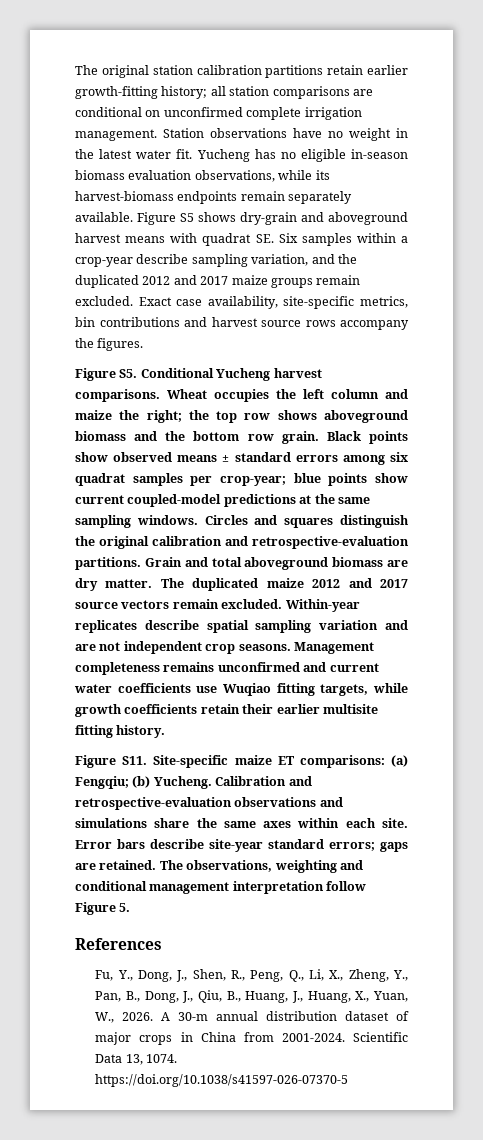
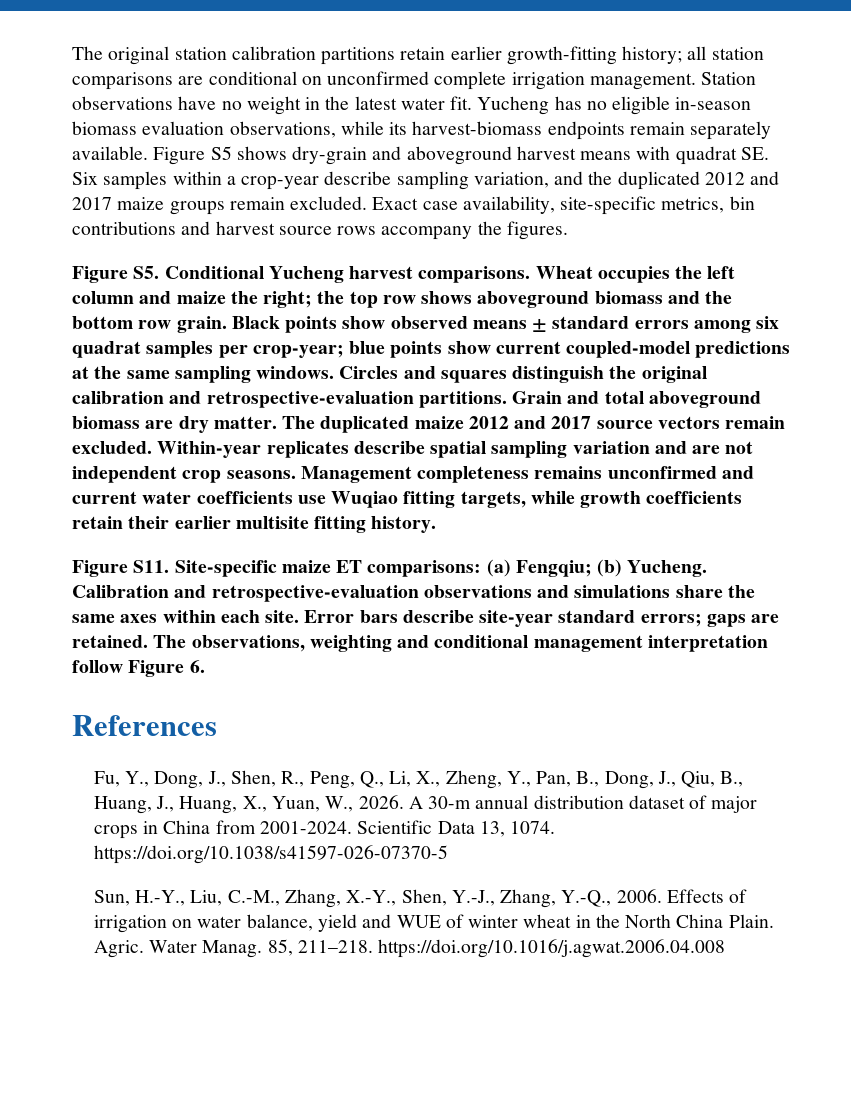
- The observations, weighting and conditional management interpretation follow Figure 5.
+ The observations, weighting and conditional management interpretation follow Figure 6.
+ Sun, H.-Y., Liu, C.-M., Zhang, X.-Y., Shen, Y.-J., Zhang, Y.-Q., 2006. Effects of irrigation on water balance, yield and WUE of winter wheat in the North China Plain. Agric. Water Manag. 85, 211–218. https://doi.org/10.1016/j.agwat.2006.04.008

